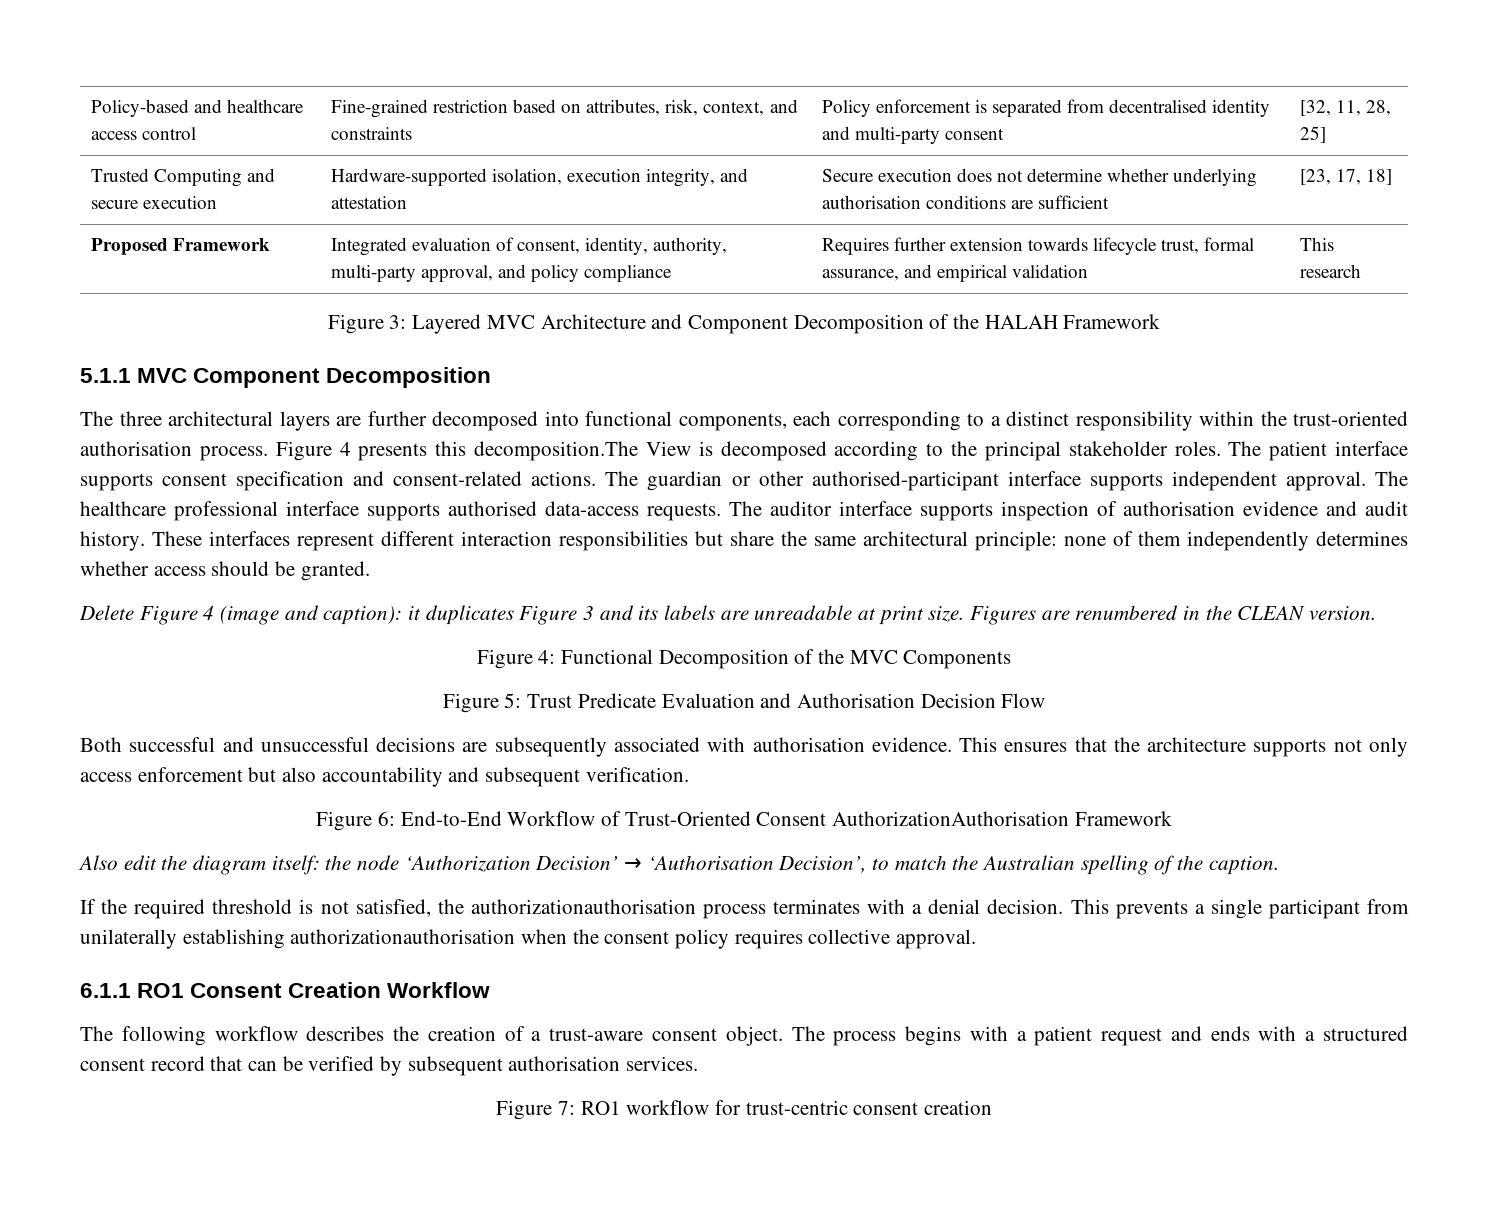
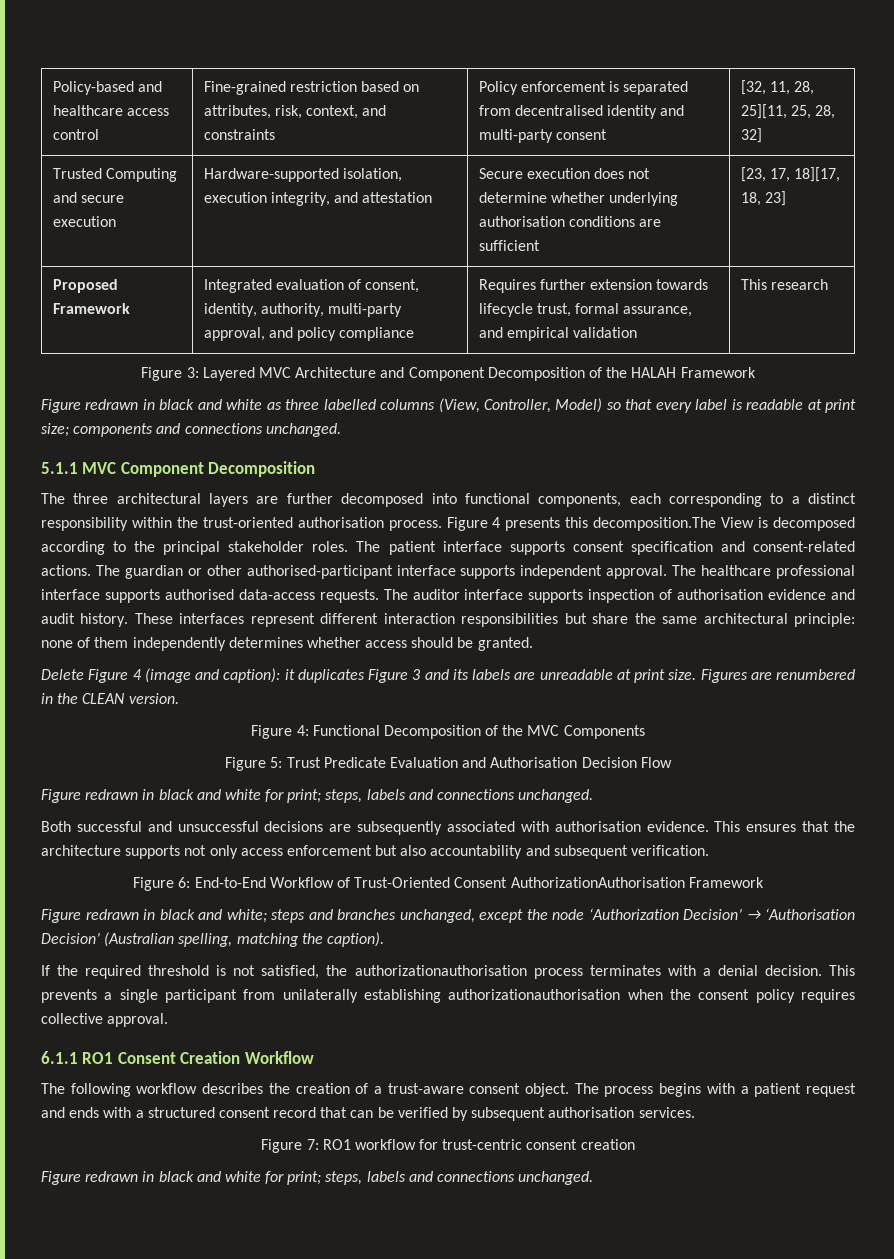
- Policy-based and healthcare access control | Fine-grained restriction based on attributes, risk, context, and constraints | Policy enforcement is separated from decentralised identity and multi-party consent | [32, 11, 28, 25]
+ Policy-based and healthcare access control | Fine-grained restriction based on attributes, risk, context, and constraints | Policy enforcement is separated from decentralised identity and multi-party consent | [32, 11, 28, 25][11, 25, 28, 32]
- Trusted Computing and secure execution | Hardware-supported isolation, execution integrity, and attestation | Secure execution does not determine whether underlying authorisation conditions are sufficient | [23, 17, 18]
+ Trusted Computing and secure execution | Hardware-supported isolation, execution integrity, and attestation | Secure execution does not determine whether underlying authorisation conditions are sufficient | [23, 17, 18][17, 18, 23]
+ Figure redrawn in black and white as three labelled columns (View, Controller, Model) so that every label is readable at print size; components and connections unchanged.
  Figure 5: Trust Predicate Evaluation and Authorisation Decision Flow
+ Figure redrawn in black and white for print; steps, labels and connections unchanged.
- Also edit the diagram itself: the node ‘Authorization Decision’ → ‘Authorisation Decision’, to match the Australian spelling of the caption.
+ Figure redrawn in black and white; steps and branches unchanged, except the node ‘Authorization Decision’ → ‘Authorisation Decision’ (Australian spelling, matching the caption).
  Figure 7: RO1 workflow for trust-centric consent creation
+ Figure redrawn in black and white for print; steps, labels and connections unchanged.

